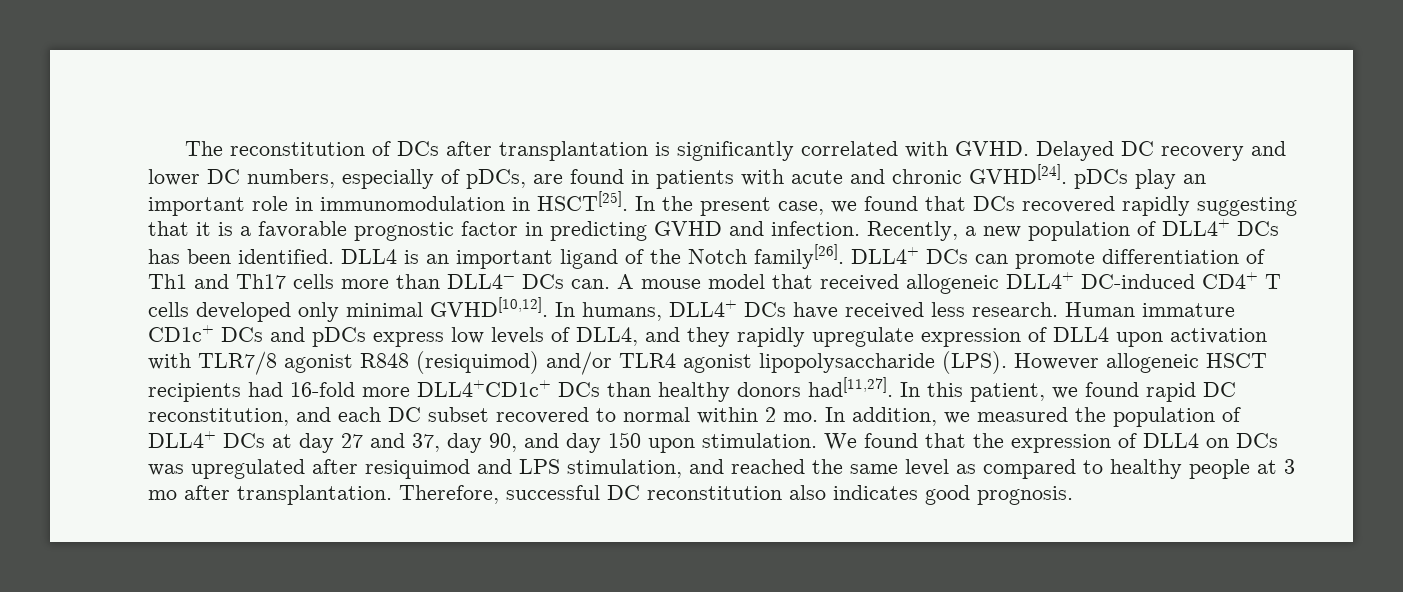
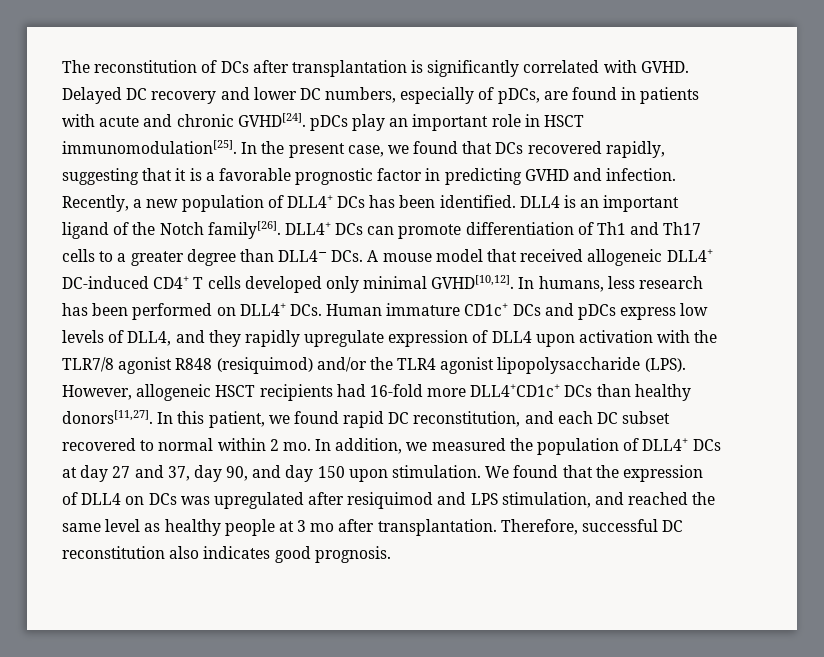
- Delayed DC recovery and lower DC numbers, especially of pDCs, are found in patients with acute and chronic GVHD[24]. pDCs play an important role in immunomodulation in HSCT[25].
+ Delayed DC recovery and lower DC numbers, especially of pDCs, are found in patients with acute and chronic GVHD[24]. pDCs play an important role in HSCT immunomodulation[25].
- In the present case, we found that DCs recovered rapidly suggesting that it is a favorable prognostic factor in predicting GVHD and infection.
+ In the present case, we found that DCs recovered rapidly, suggesting that it is a favorable prognostic factor in predicting GVHD and infection.
- DLL4+ DCs can promote differentiation of Th1 and Th17 cells more than DLL4− DCs can. A mouse model that received allogeneic DLL4+ DC-induced CD4+ T cells developed only minimal GVHD[10,12].
+ DLL4+ DCs can promote differentiation of Th1 and Th17 cells to a greater degree than DLL4− DCs. A mouse model that received allogeneic DLL4+ DC-induced CD4+ T cells developed only minimal GVHD[10,12].
- In humans, DLL4+ DCs have received less research. Human immature CD1c+ DCs and pDCs express low levels of DLL4, and they rapidly upregulate expression of DLL4 upon activation with TLR7/8 agonist R848 (resiquimod) and/or TLR4 agonist lipopolysaccharide (LPS).
+ In humans, less research has been performed on DLL4+ DCs. Human immature CD1c+ DCs and pDCs express low levels of DLL4, and they rapidly upregulate expression of DLL4 upon activation with the TLR7/8 agonist R848 (resiquimod) and/or the TLR4 agonist lipopolysaccharide (LPS).
- However allogeneic HSCT recipients had 16-fold more DLL4+CD1c+ DCs than healthy donors had[11,27].
+ However, allogeneic HSCT recipients had 16-fold more DLL4+CD1c+ DCs than healthy donors[11,27].
- We found that the expression of DLL4 on DCs was upregulated after resiquimod and LPS stimulation, and reached the same level as compared to healthy people at 3 mo after transplantation.
+ We found that the expression of DLL4 on DCs was upregulated after resiquimod and LPS stimulation, and reached the same level as healthy people at 3 mo after transplantation.

